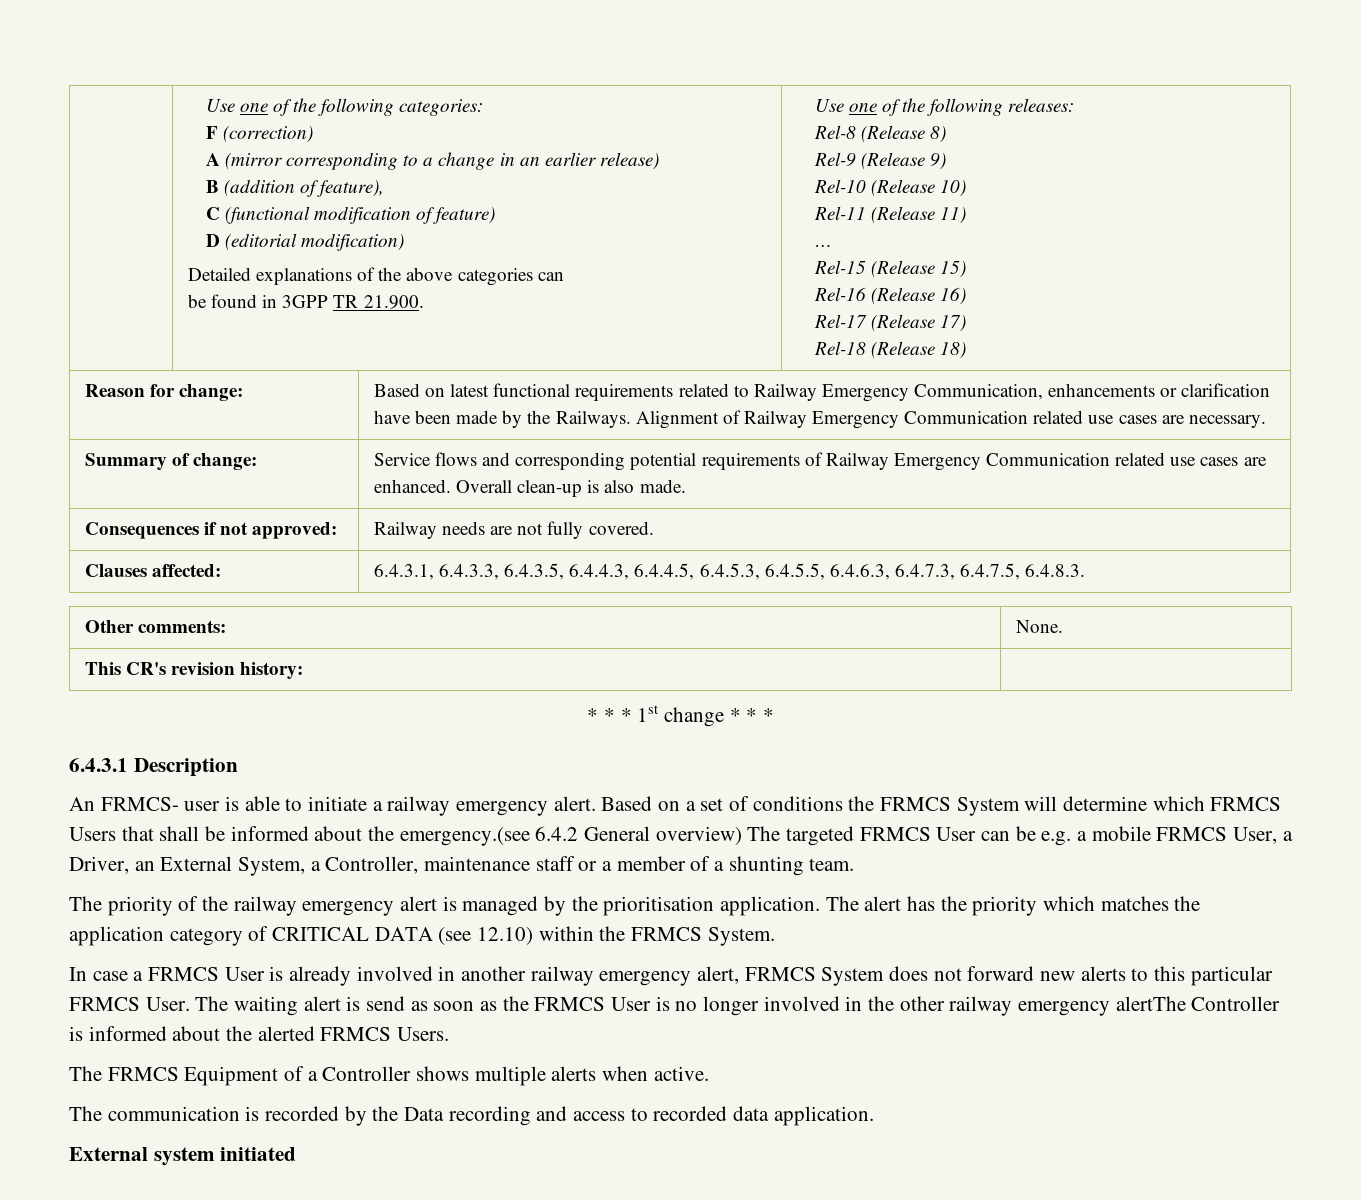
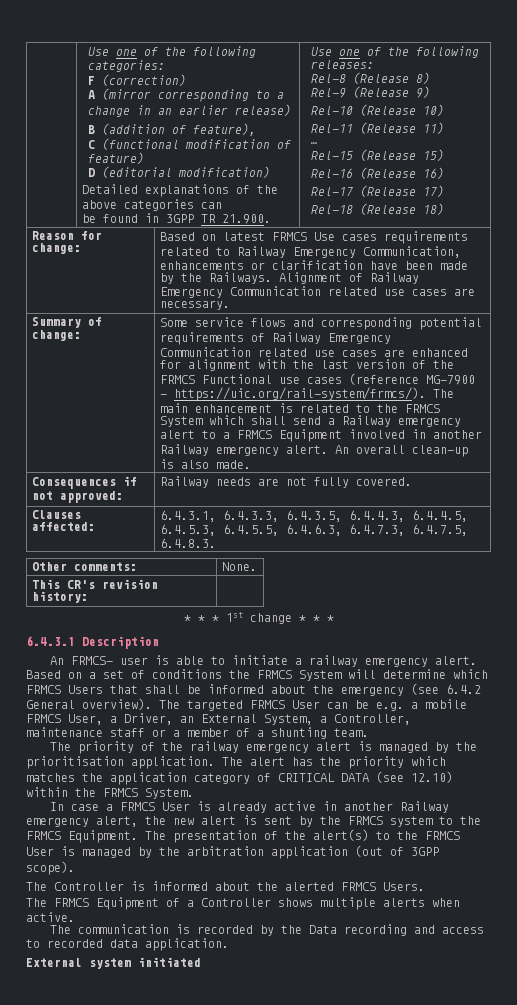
- Reason for change: | Based on latest functional requirements related to Railway Emergency Communication, enhancements or clarification have been made by the Railways. Alignment of Railway Emergency Communication related use cases are necessary.
+ Reason for change: | Based on latest FRMCS Use cases requirements related to Railway Emergency Communication, enhancements or clarification have been made by the Railways. Alignment of Railway Emergency Communication related use cases are necessary.
- Service flows and corresponding potential requirements of Railway Emergency Communication related use cases are enhanced. Overall clean-up is also made.
+ Some service flows and corresponding potential requirements of Railway Emergency Communication related use cases are enhanced for alignment with the last version of the FRMCS Functional use cases (reference MG-7900 - https://uic.org/rail-system/frmcs/). The main enhancement is related to the FRMCS System which shall send a Railway emergency alert to a FRMCS Equipment involved in another Railway emergency alert. An overall clean-up is also made.
- Based on a set of conditions the FRMCS System will determine which FRMCS Users that shall be informed about the emergency.(see 6.4.2 General overview) The targeted FRMCS User can be e.g. a mobile FRMCS User, a Driver, an External System, a Controller, maintenance staff or a member of a shunting team.
+ Based on a set of conditions the FRMCS System will determine which FRMCS Users that shall be informed about the emergency (see 6.4.2 General overview). The targeted FRMCS User can be e.g. a mobile FRMCS User, a Driver, an External System, a Controller, maintenance staff or a member of a shunting team.
- In case a FRMCS User is already involved in another railway emergency alert, FRMCS System does not forward new alerts to this particular FRMCS User. The waiting alert is send as soon as the FRMCS User is no longer involved in the other railway emergency alertThe Controller is informed about the alerted FRMCS Users.
+ In case a FRMCS User is already active in another Railway emergency alert, the new alert is sent by the FRMCS system to the FRMCS Equipment. The presentation of the alert(s) to the FRMCS User is managed by the arbitration application (out of 3GPP scope).
+ The Controller is informed about the alerted FRMCS Users.

